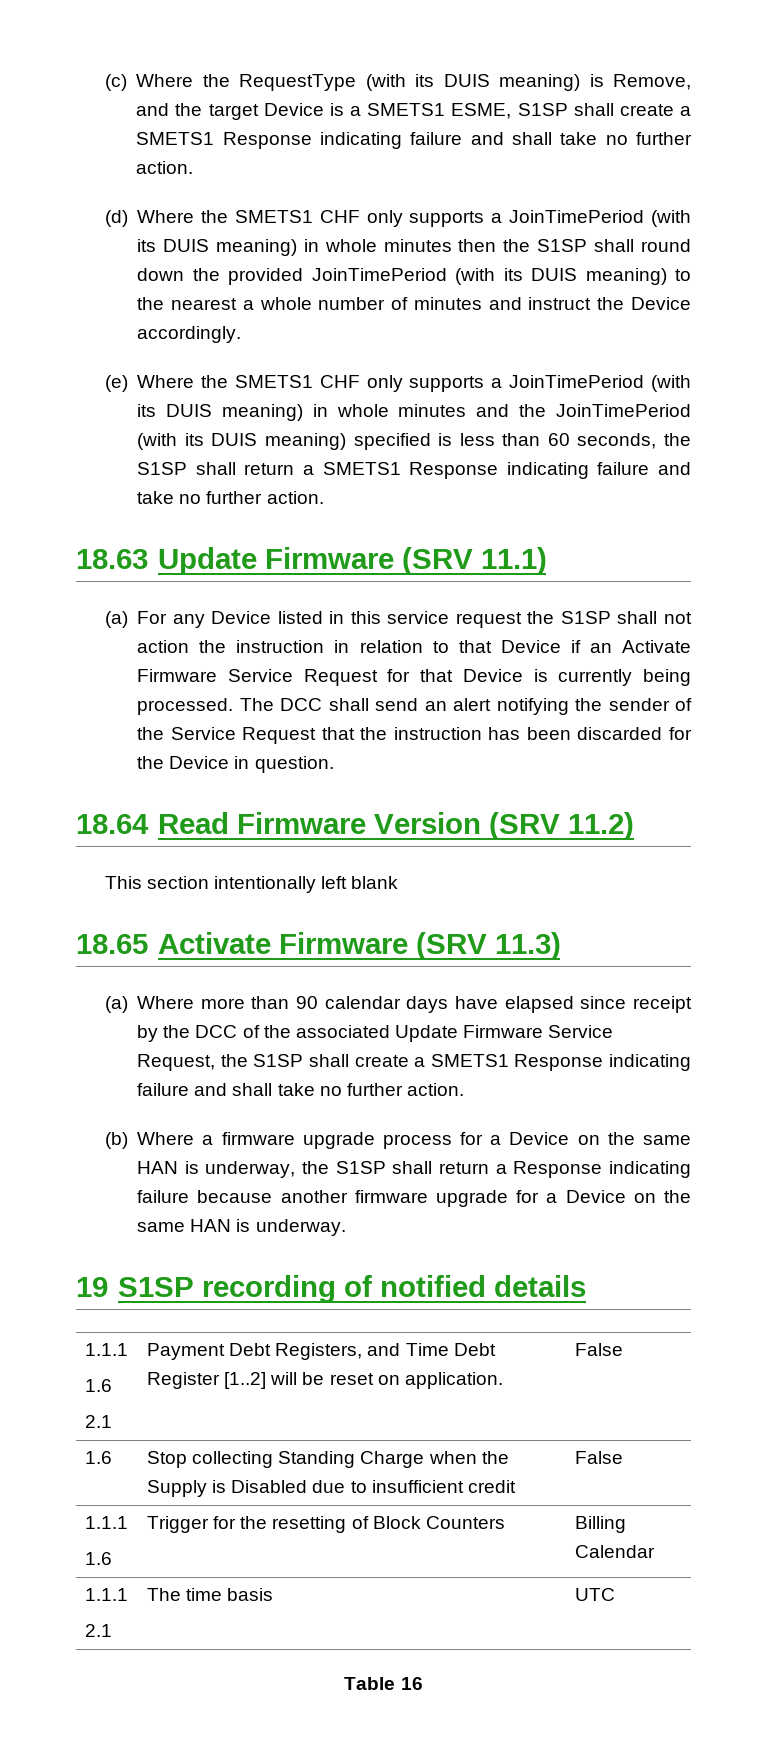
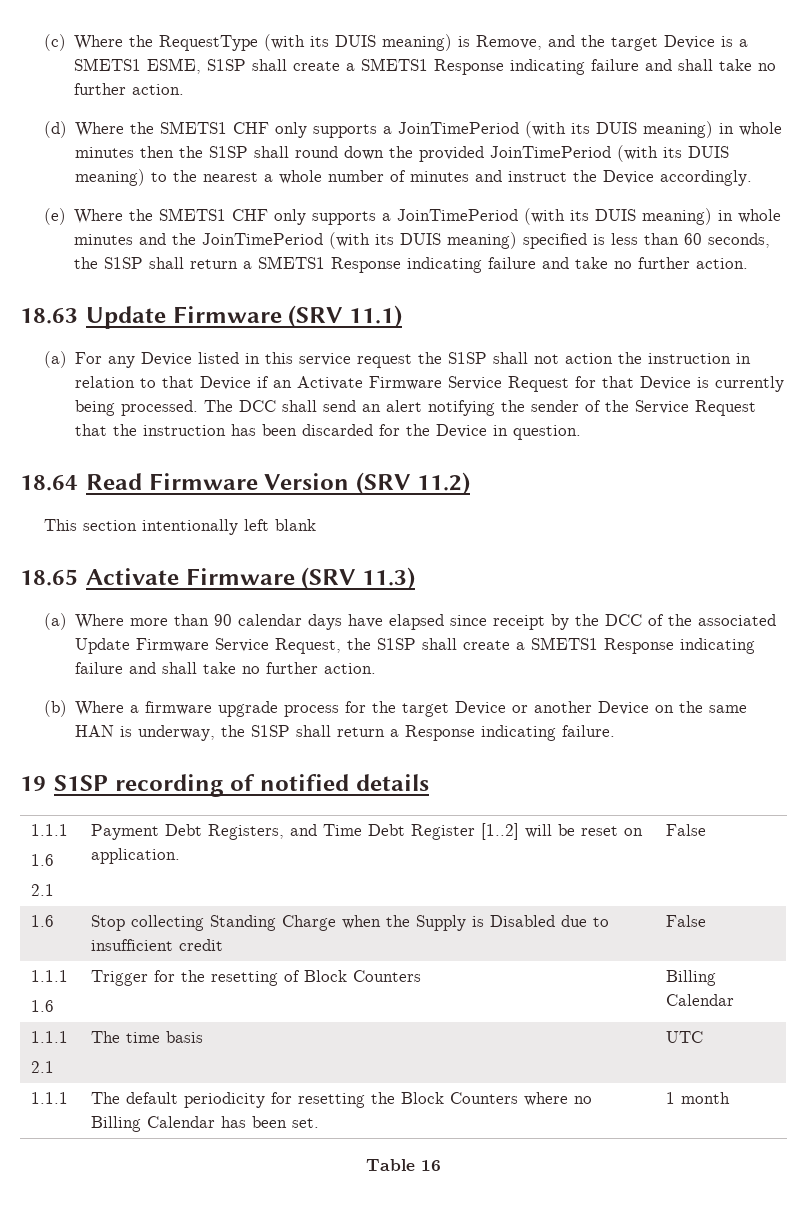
- (b) Where a firmware upgrade process for a Device on the same HAN is underway, the S1SP shall return a Response indicating failure because another firmware upgrade for a Device on the same HAN is underway.
+ (b) Where a firmware upgrade process for the target Device or another Device on the same HAN is underway, the S1SP shall return a Response indicating failure.
+ 1.1.1 | The default periodicity for resetting the Block Counters where no Billing Calendar has been set. | 1 month

